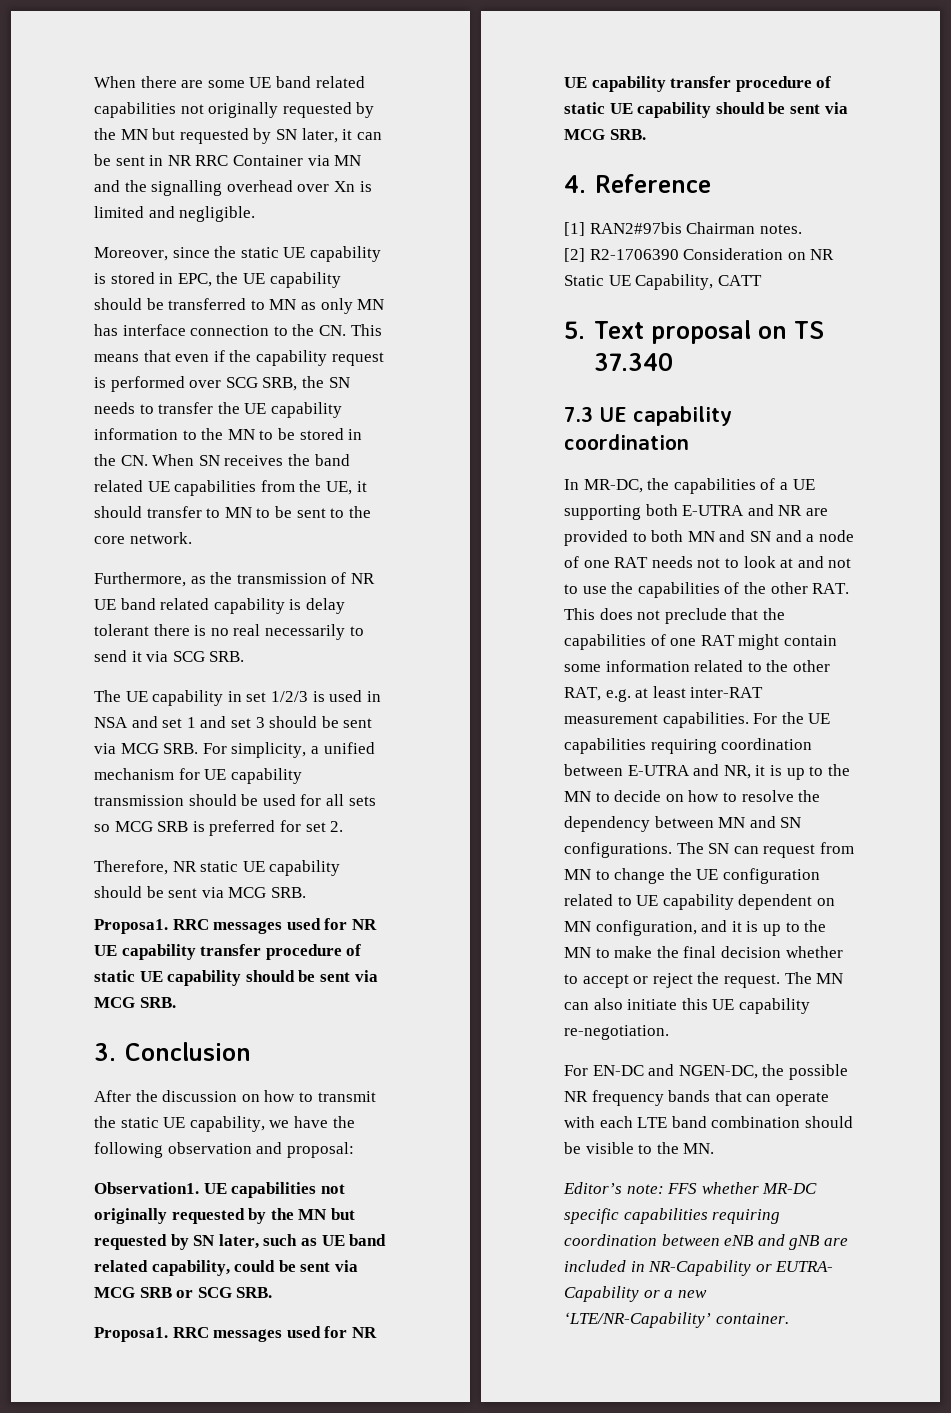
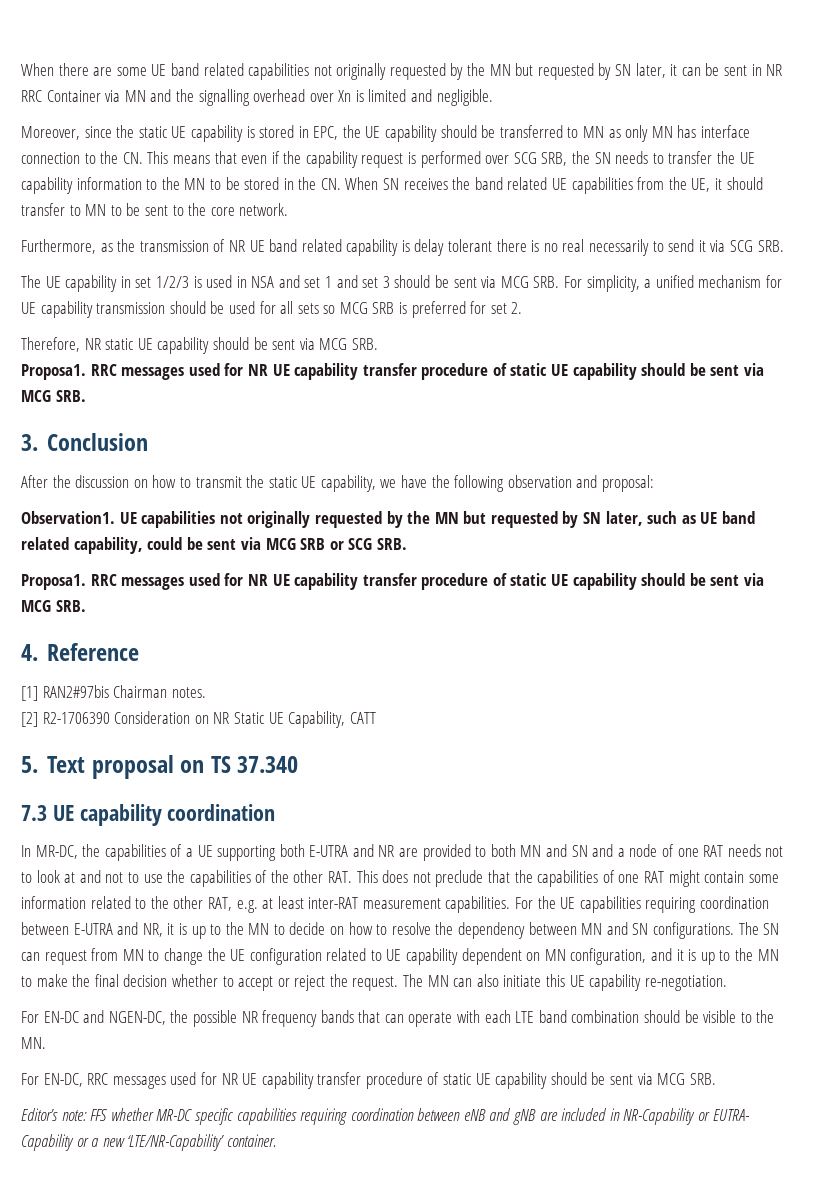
+ For EN-DC, RRC messages used for NR UE capability transfer procedure of static UE capability should be sent via MCG SRB.

